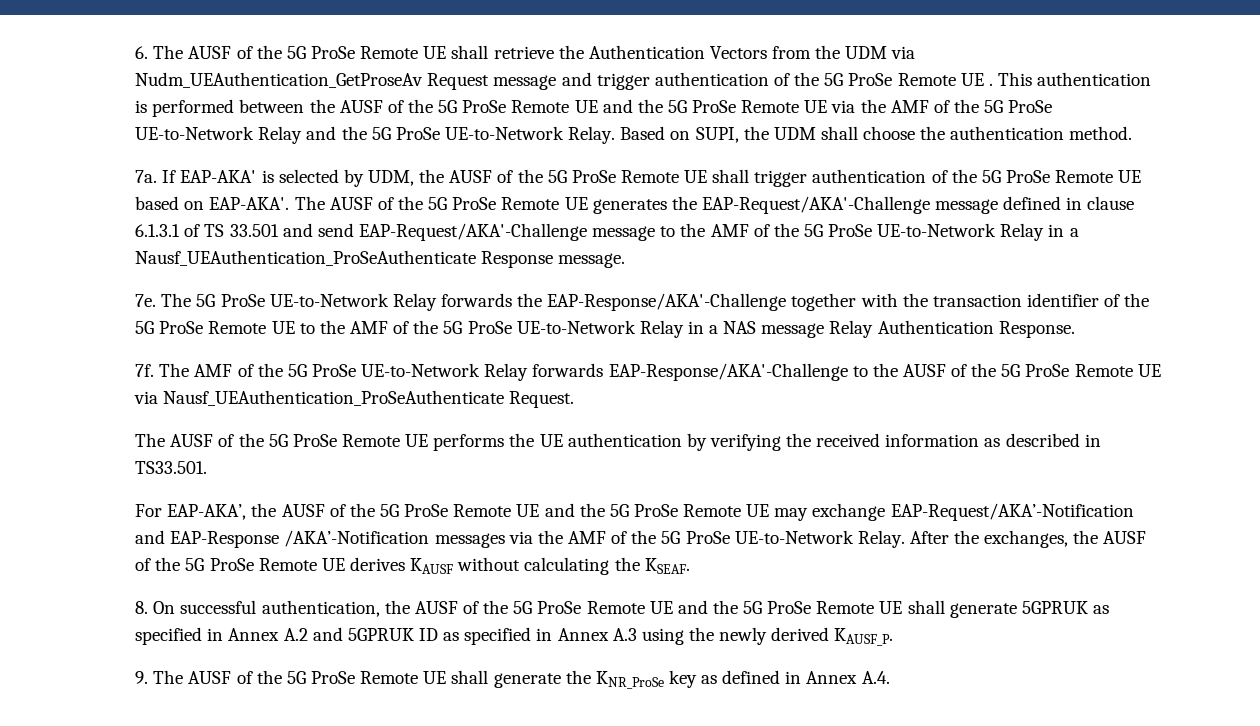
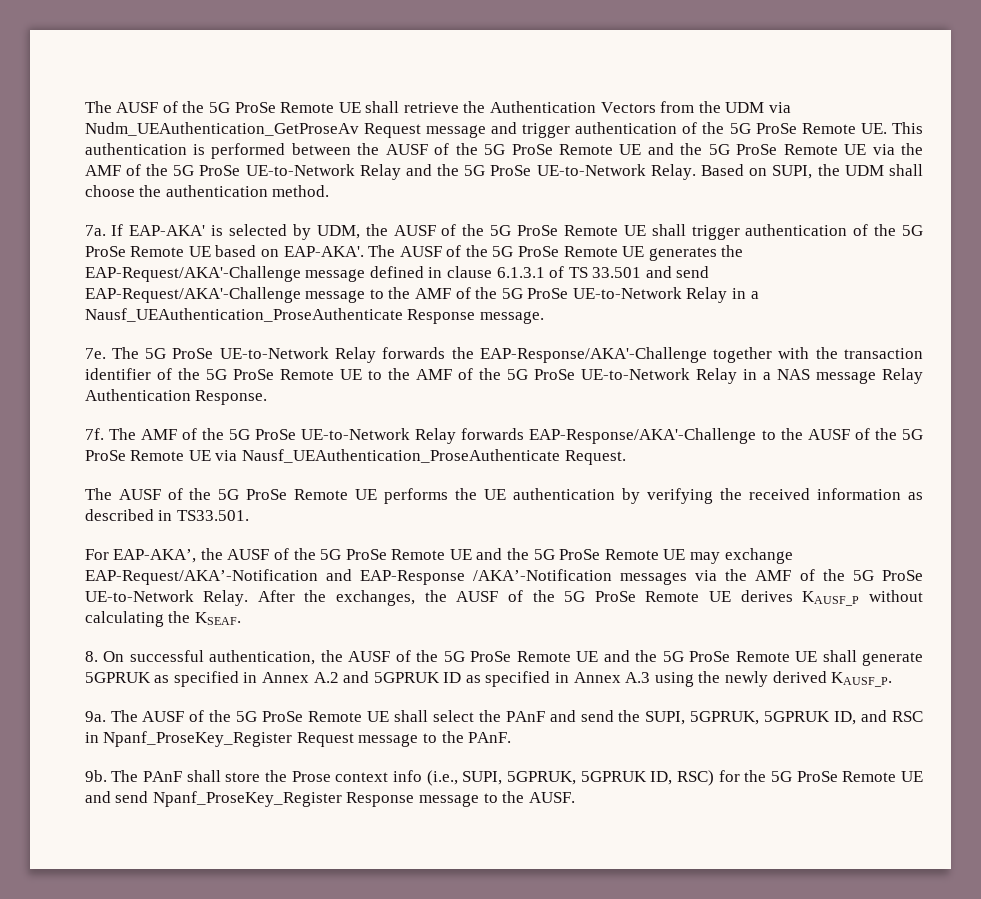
- 6. The AUSF of the 5G ProSe Remote UE shall retrieve the Authentication Vectors from the UDM via Nudm_UEAuthentication_GetProseAv Request message and trigger authentication of the 5G ProSe Remote UE . This authentication is performed between the AUSF of the 5G ProSe Remote UE and the 5G ProSe Remote UE via the AMF of the 5G ProSe UE-to-Network Relay and the 5G ProSe UE-to-Network Relay.
+ The AUSF of the 5G ProSe Remote UE shall retrieve the Authentication Vectors from the UDM via Nudm_UEAuthentication_GetProseAv Request message and trigger authentication of the 5G ProSe Remote UE. This authentication is performed between the AUSF of the 5G ProSe Remote UE and the 5G ProSe Remote UE via the AMF of the 5G ProSe UE-to-Network Relay and the 5G ProSe UE-to-Network Relay.
- The AUSF of the 5G ProSe Remote UE generates the EAP-Request/AKA'-Challenge message defined in clause 6.1.3.1 of TS 33.501 and send EAP-Request/AKA'-Challenge message to the AMF of the 5G ProSe UE-to-Network Relay in a Nausf_UEAuthentication_ProSeAuthenticate Response message.
+ The AUSF of the 5G ProSe Remote UE generates the EAP-Request/AKA'-Challenge message defined in clause 6.1.3.1 of TS 33.501 and send EAP-Request/AKA'-Challenge message to the AMF of the 5G ProSe UE-to-Network Relay in a Nausf_UEAuthentication_ProseAuthenticate Response message.
- The AMF of the 5G ProSe UE-to-Network Relay forwards EAP-Response/AKA'-Challenge to the AUSF of the 5G ProSe Remote UE via Nausf_UEAuthentication_ProSeAuthenticate Request.
+ The AMF of the 5G ProSe UE-to-Network Relay forwards EAP-Response/AKA'-Challenge to the AUSF of the 5G ProSe Remote UE via Nausf_UEAuthentication_ProseAuthenticate Request.
- After the exchanges, the AUSF of the 5G ProSe Remote UE derives KAUSF without calculating the KSEAF.
+ After the exchanges, the AUSF of the 5G ProSe Remote UE derives KAUSF_P without calculating the KSEAF.
- 9. The AUSF of the 5G ProSe Remote UE shall generate the KNR_ProSe key as defined in Annex A.4.
+ 9a. The AUSF of the 5G ProSe Remote UE shall select the PAnF and send the SUPI, 5GPRUK, 5GPRUK ID, and RSC in Npanf_ProseKey_Register Request message to the PAnF.
+ 9b. The PAnF shall store the Prose context info (i.e., SUPI, 5GPRUK, 5GPRUK ID, RSC) for the 5G ProSe Remote UE and send Npanf_ProseKey_Register Response message to the AUSF.

